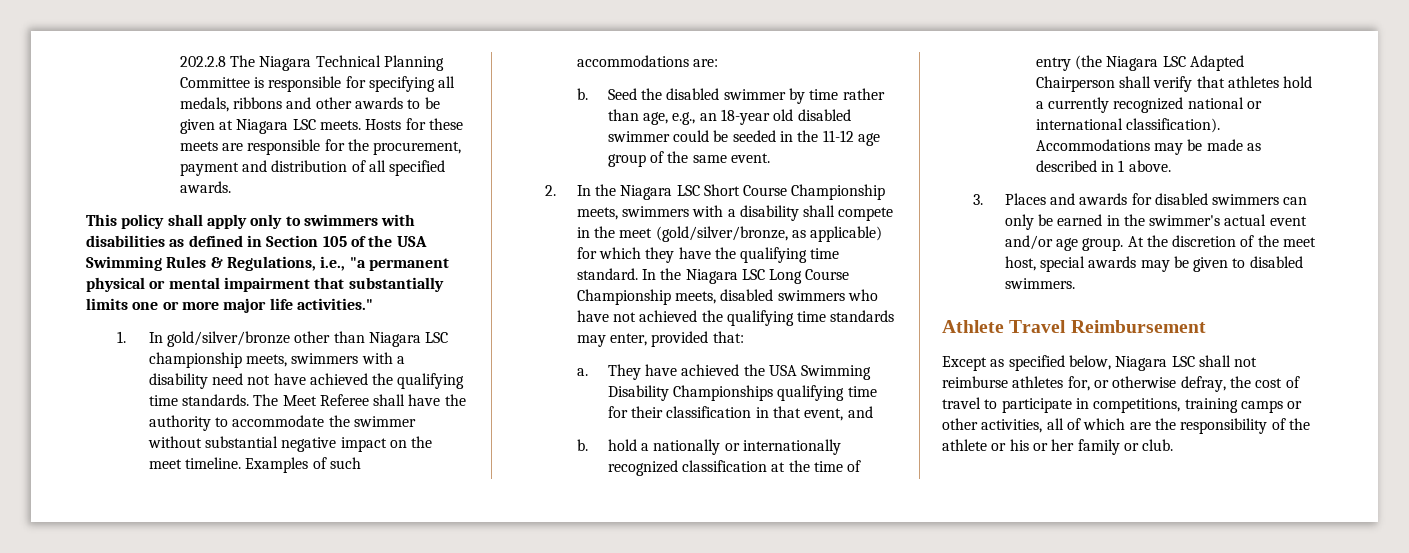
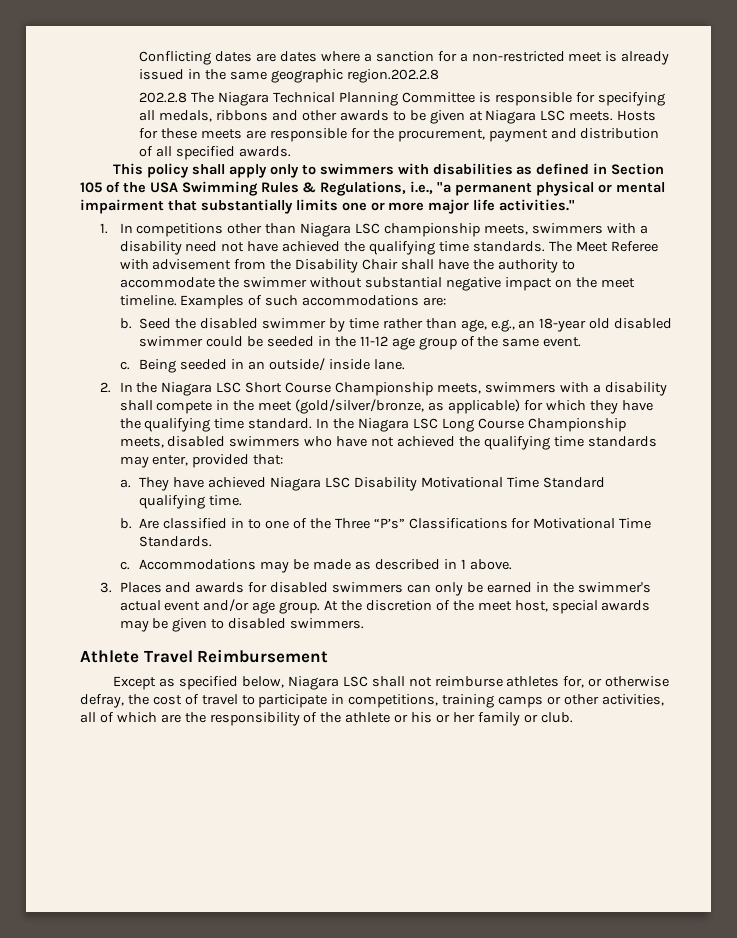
+ Conflicting dates are dates where a sanction for a non-restricted meet is already issued in the same geographic region.202.2.8
- 1. In gold/silver/bronze other than Niagara LSC championship meets, swimmers with a disability need not have achieved the qualifying time standards.
+ 1. In competitions other than Niagara LSC championship meets, swimmers with a disability need not have achieved the qualifying time standards.
- The Meet Referee shall have the authority to accommodate the swimmer without substantial negative impact on the meet timeline.
+ The Meet Referee with advisement from the Disability Chair shall have the authority to accommodate the swimmer without substantial negative impact on the meet timeline.
+ c. Being seeded in an outside/ inside lane.
- They have achieved the USA Swimming Disability Championships qualifying time for their classification in that event, and
- b. hold a nationally or internationally recognized classification at the time of entry (the Niagara LSC Adapted Chairperson shall verify that athletes hold a currently recognized national or international classification).
+ They have achieved Niagara LSC Disability Motivational Time Standard qualifying time.
+ b. Are classified in to one of the Three “P’s” Classifications for Motivational Time Standards.
+ c.

